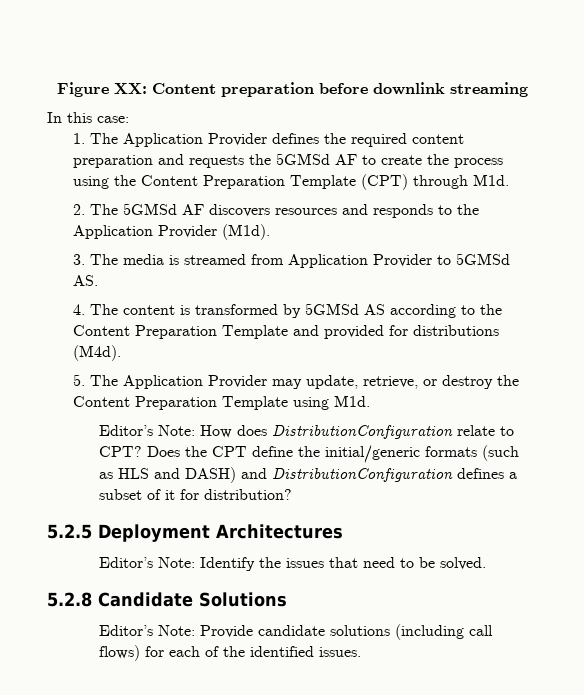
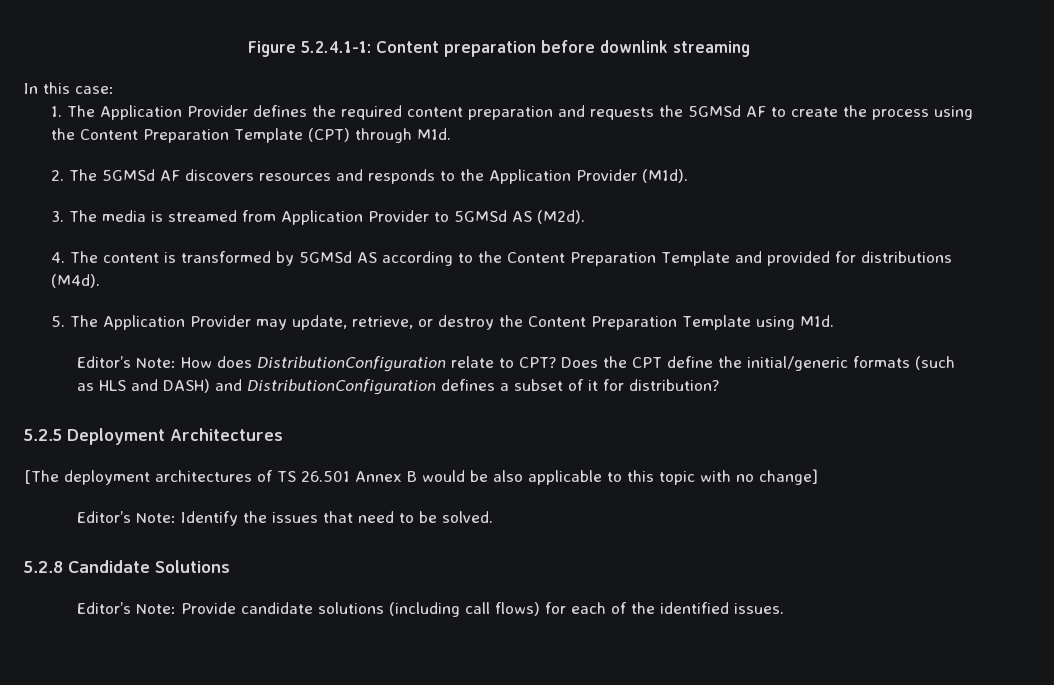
- Figure XX: Content preparation before downlink streaming
+ Figure 5.2.4.1-1: Content preparation before downlink streaming
- 3. The media is streamed from Application Provider to 5GMSd AS.
+ 3. The media is streamed from Application Provider to 5GMSd AS (M2d).
+ [The deployment architectures of TS 26.501 Annex B would be also applicable to this topic with no change]

